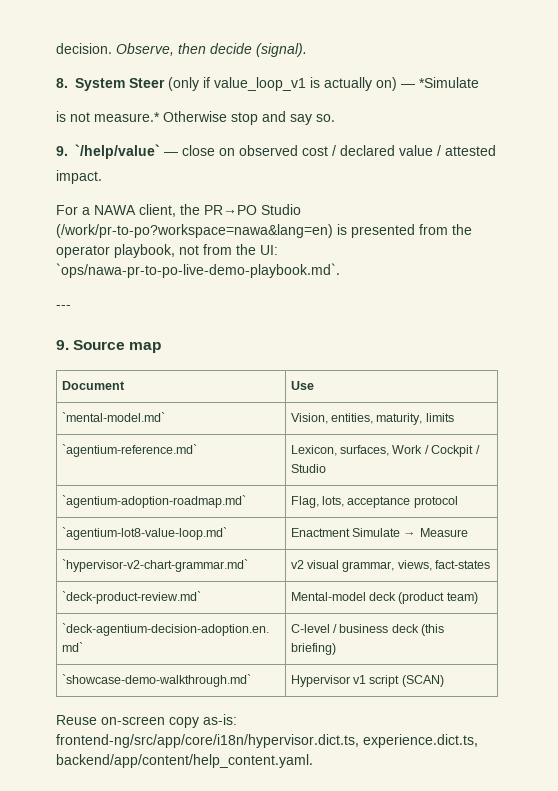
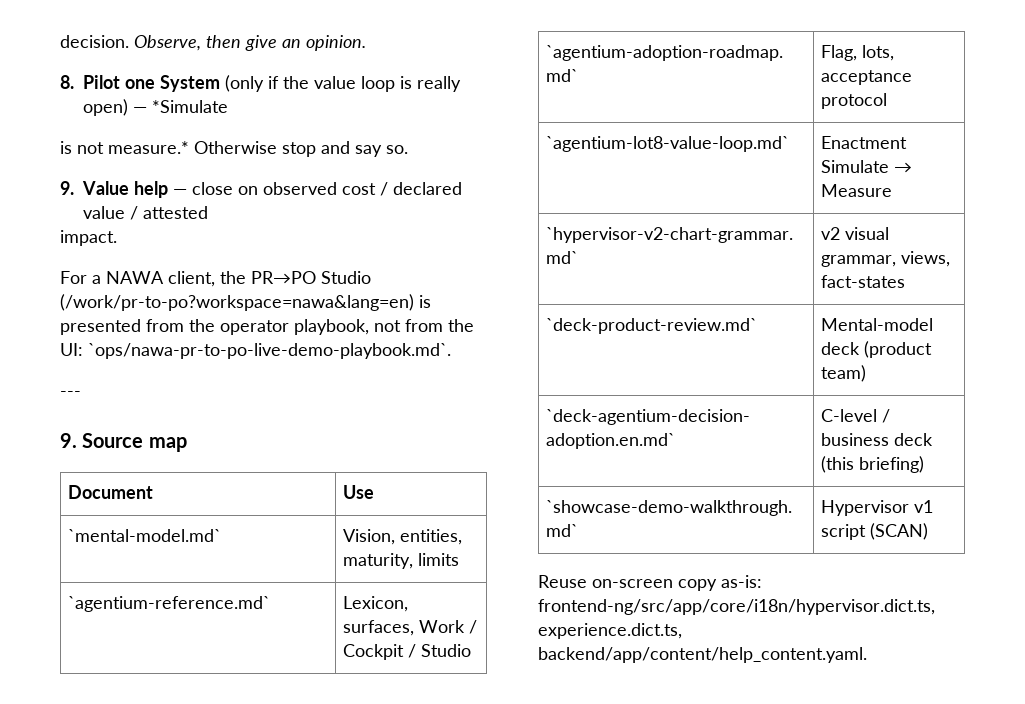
- Observe, then decide (signal).
- 8. System Steer (only if value_loop_v1 is actually on) — *Simulate
+ Observe, then give an opinion.
+ 8. Pilot one System (only if the value loop is really open) — *Simulate
- 9. `/help/value` — close on observed cost / declared value / attested
+ 9. Value help — close on observed cost / declared value / attested

